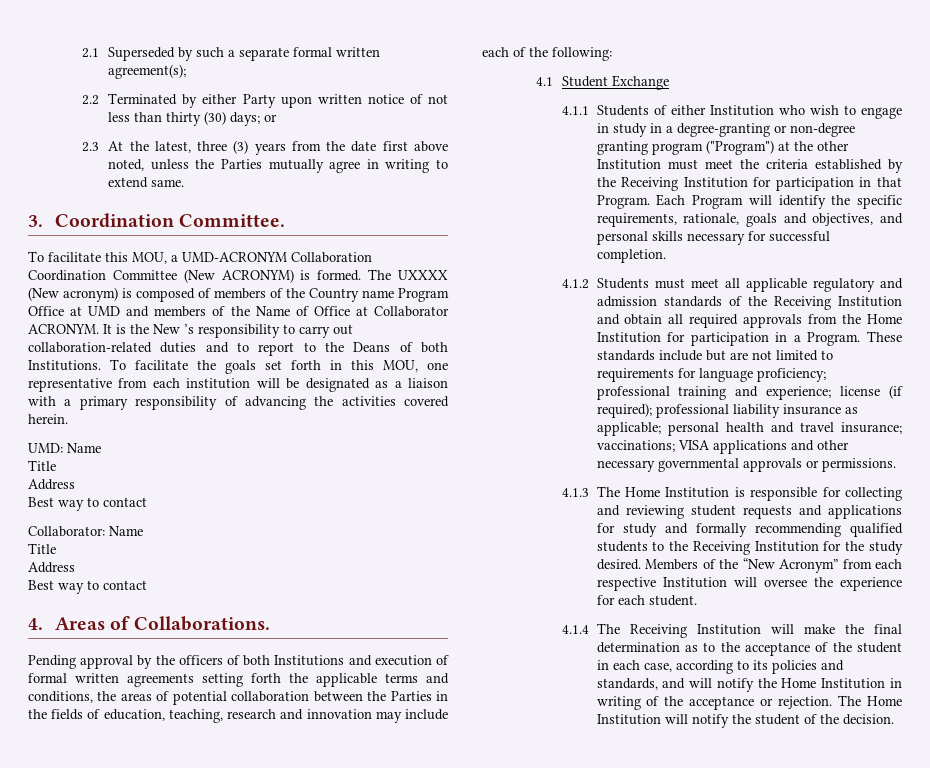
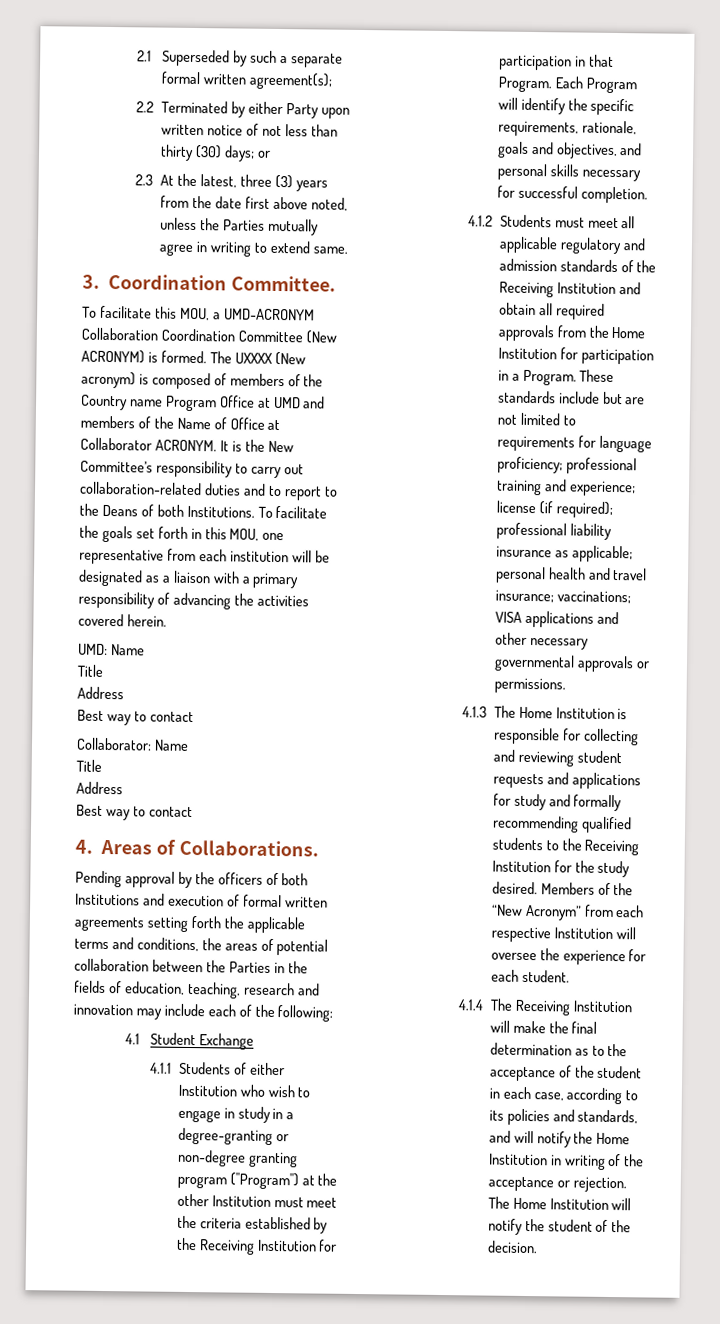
- It is the New ’s responsibility to carry out collaboration-related duties and to report to the Deans of both Institutions.
+ It is the New Committee’s responsibility to carry out collaboration-related duties and to report to the Deans of both Institutions.

